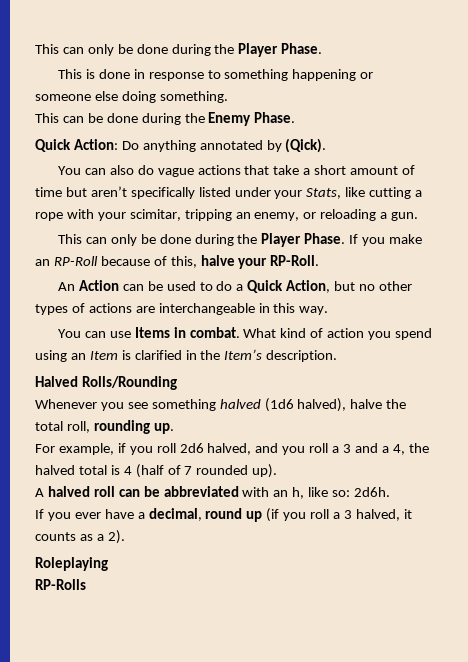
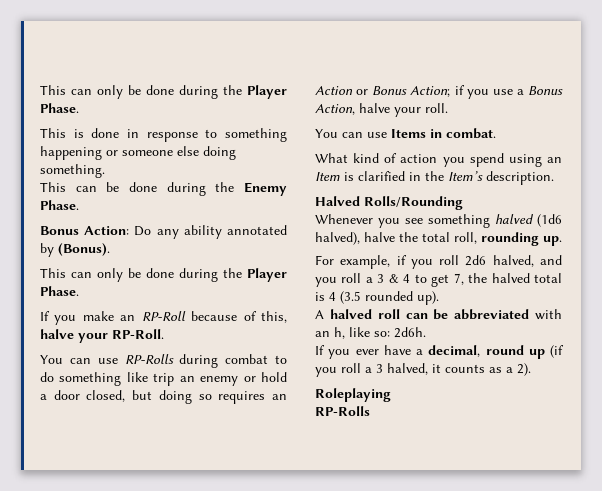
- Quick Action: Do anything annotated by (Qick).
- You can also do vague actions that take a short amount of time but aren’t specifically listed under your Stats, like cutting a rope with your scimitar, tripping an enemy, or reloading a gun.
- This can only be done during the Player Phase. If you make an RP-Roll because of this, halve your RP-Roll.
+ Bonus Action: Do any ability annotated by (Bonus).
+ This can only be done during the Player Phase.
+ If you make an RP-Roll because of this, halve your RP-Roll.
- An Action can be used to do a Quick Action, but no other types of actions are interchangeable in this way.
+ You can use RP-Rolls during combat to do something like trip an enemy or hold a door closed, but doing so requires an Action or Bonus Action; if you use a Bonus Action, halve your roll.
- You can use Items in combat. What kind of action you spend using an Item is clarified in the Item’s description.
+ You can use Items in combat.
+ What kind of action you spend using an Item is clarified in the Item’s description.
- For example, if you roll 2d6 halved, and you roll a 3 and a 4, the halved total is 4 (half of 7 rounded up).
+ For example, if you roll 2d6 halved, and you roll a 3 & 4 to get 7, the halved total is 4 (3.5 rounded up).

